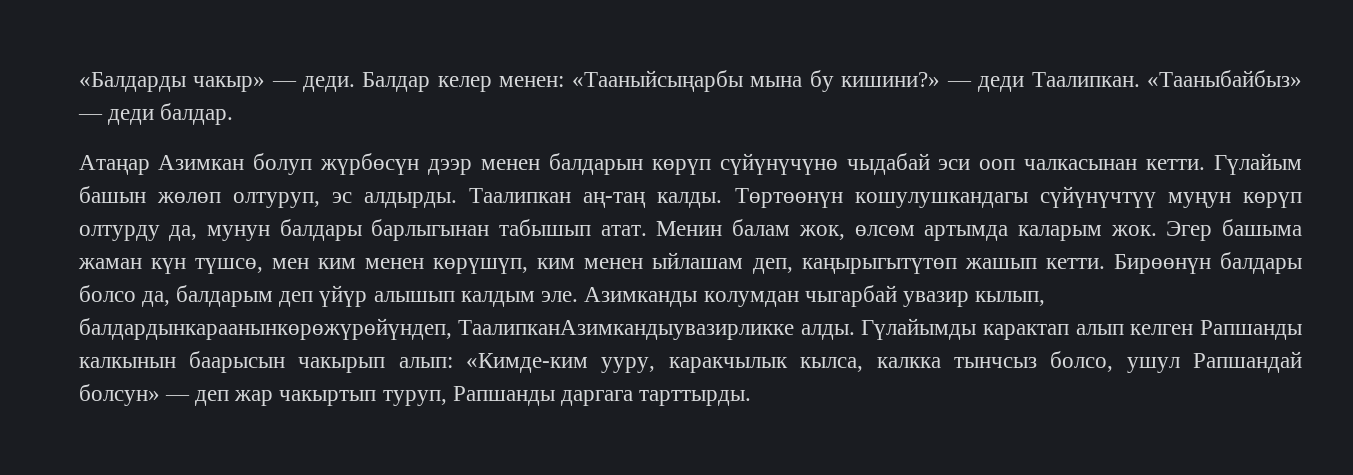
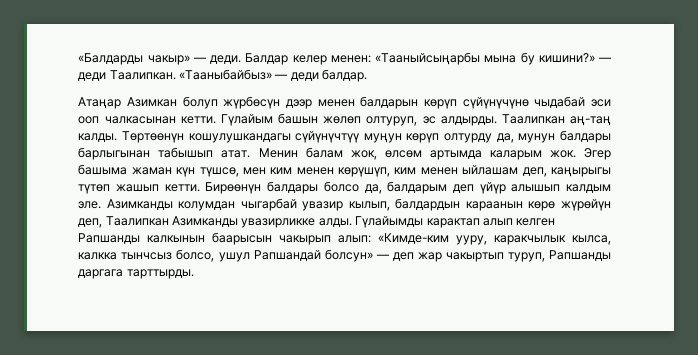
- Эгер башыма жаман күн түшсө, мен ким менен көрүшүп, ким менен ыйлашам деп, каңырыгытүтөп жашып кетти.
+ Эгер башыма жаман күн түшсө, мен ким менен көрүшүп, ким менен ыйлашам деп, каңырыгы түтөп жашып кетти.
- Азимканды колумдан чыгарбай увазир кылып, балдардынкараанынкөрөжүрөйүндеп, ТаалипканАзимкандыувазирликке алды.
+ Азимканды колумдан чыгарбай увазир кылып, балдардын караанын көрө жүрөйүн деп, Таалипкан Азимканды увазирликке алды.

